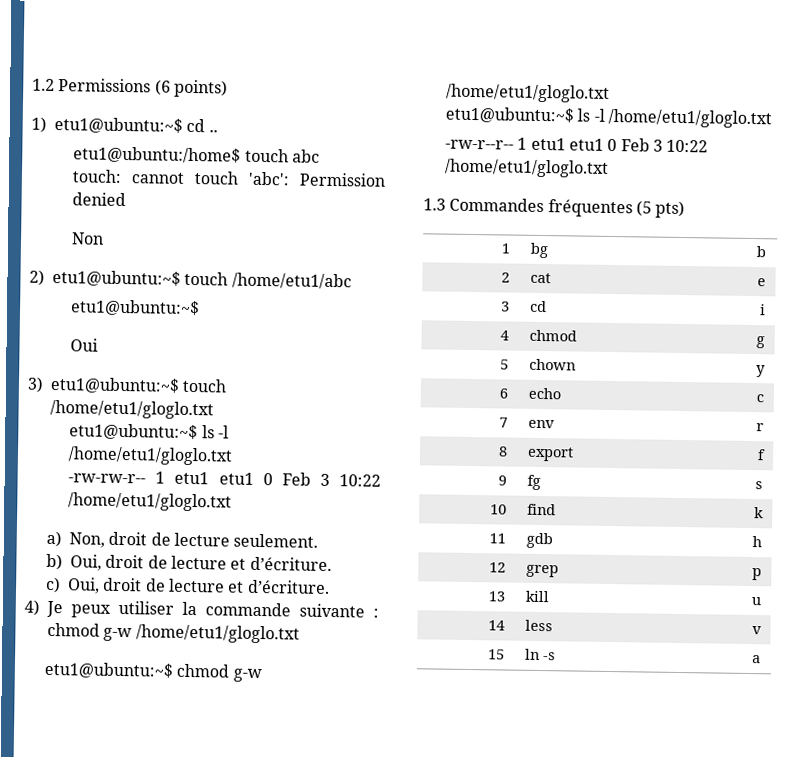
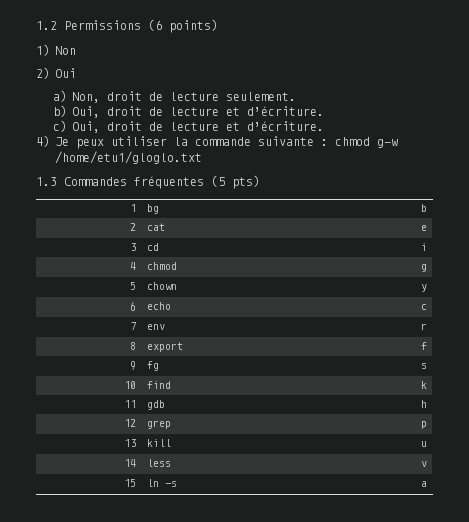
- 1) etu1@ubuntu:~$ cd ..
- etu1@ubuntu:/home$ touch abc
- touch: cannot touch 'abc': Permission denied
- Non
- 2) etu1@ubuntu:~$ touch /home/etu1/abc
- etu1@ubuntu:~$
- Oui
- 3) etu1@ubuntu:~$ touch /home/etu1/gloglo.txt
- etu1@ubuntu:~$ ls -l /home/etu1/gloglo.txt
- -rw-rw-r-- 1 etu1 etu1 0 Feb 3 10:22 /home/etu1/gloglo.txt
+ 1) Non
+ 2) Oui
- etu1@ubuntu:~$ chmod g-w /home/etu1/gloglo.txt
- etu1@ubuntu:~$ ls -l /home/etu1/gloglo.txt
- -rw-r--r-- 1 etu1 etu1 0 Feb 3 10:22 /home/etu1/gloglo.txt

